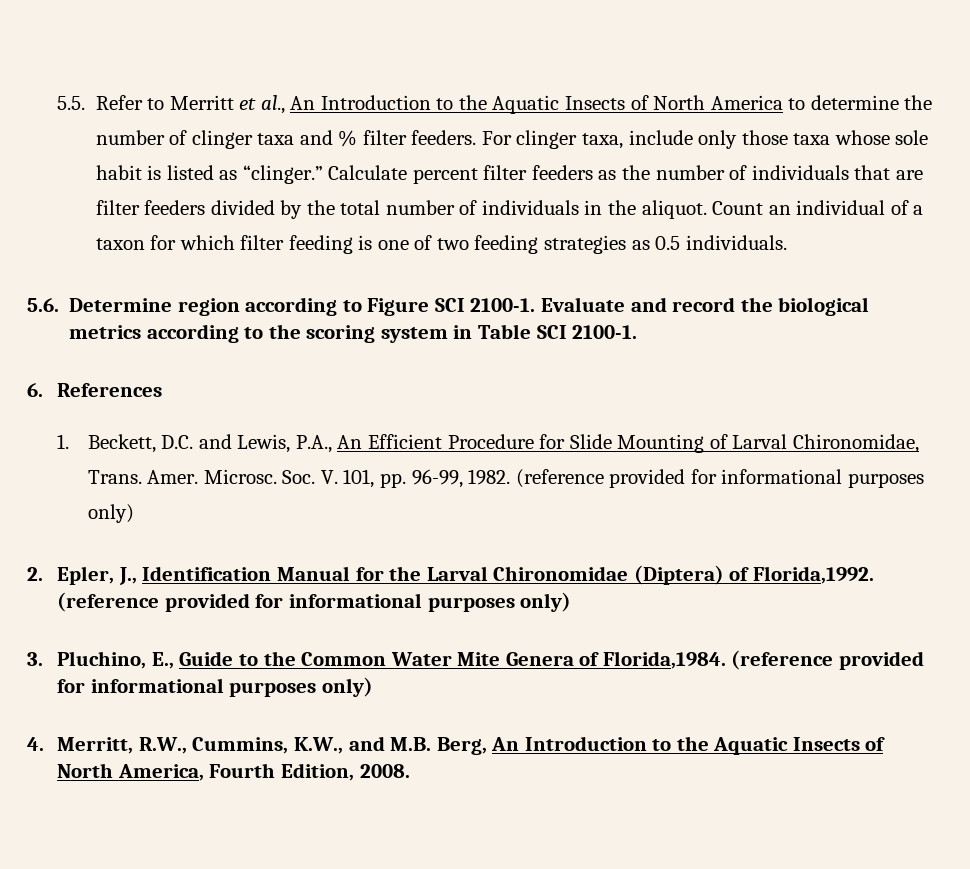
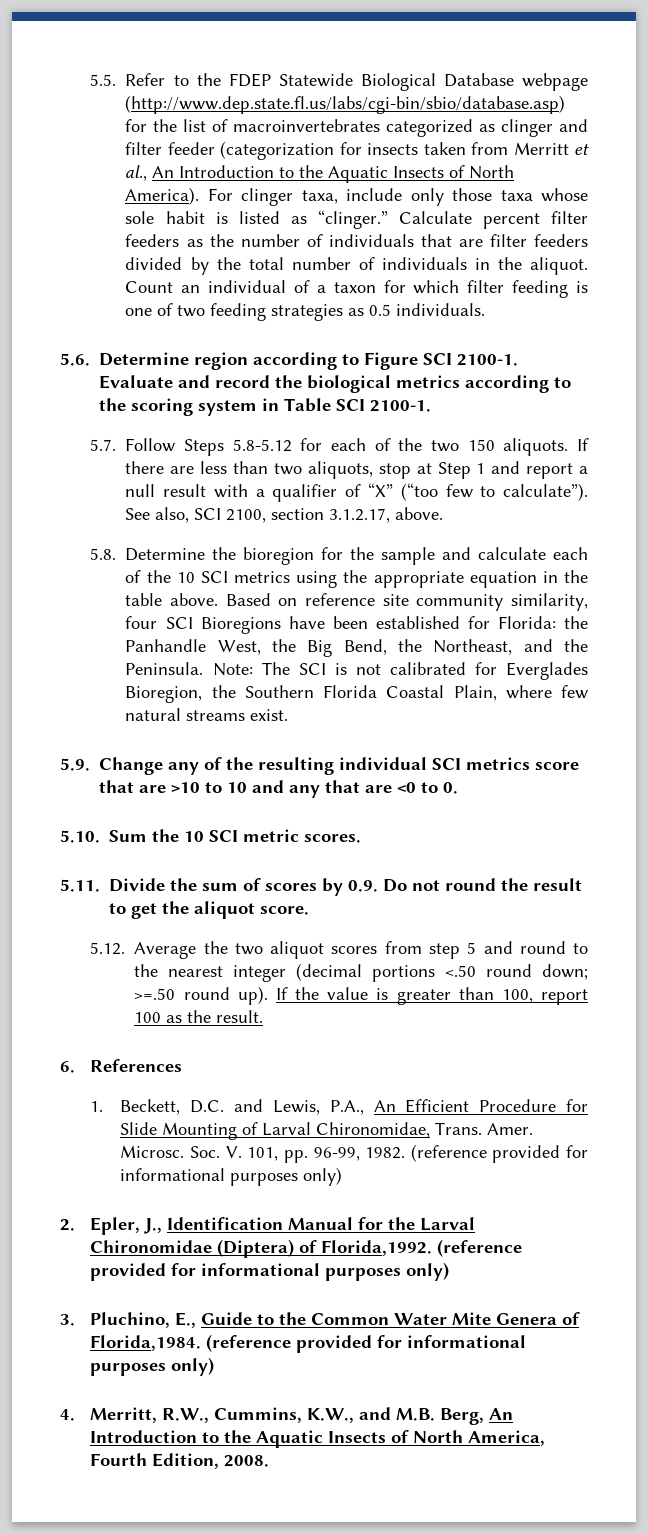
- 5.5. Refer to Merritt et al., An Introduction to the Aquatic Insects of North America to determine the number of clinger taxa and % filter feeders.
+ 5.5. Refer to the FDEP Statewide Biological Database webpage (http://www.dep.state.fl.us/labs/cgi-bin/sbio/database.asp) for the list of macroinvertebrates categorized as clinger and filter feeder (categorization for insects taken from Merritt et al., An Introduction to the Aquatic Insects of North America).
+ 5.7. Follow Steps 5.8-5.12 for each of the two 150 aliquots. If there are less than two aliquots, stop at Step 1 and report a null result with a qualifier of “X” (“too few to calculate”). See also, SCI 2100, section 3.1.2.17, above.
+ 5.8. Determine the bioregion for the sample and calculate each of the 10 SCI metrics using the appropriate equation in the table above. Based on reference site community similarity, four SCI Bioregions have been established for Florida: the Panhandle West, the Big Bend, the Northeast, and the Peninsula. Note: The SCI is not calibrated for Everglades Bioregion, the Southern Florida Coastal Plain, where few natural streams exist.
+ 5.9. Change any of the resulting individual SCI metrics score that are >10 to 10 and any that are <0 to 0.
+ 5.10. Sum the 10 SCI metric scores.
+ 5.11. Divide the sum of scores by 0.9. Do not round the result to get the aliquot score.
+ 5.12. Average the two aliquot scores from step 5 and round to the nearest integer (decimal portions <.50 round down; >=.50 round up). If the value is greater than 100, report 100 as the result.

